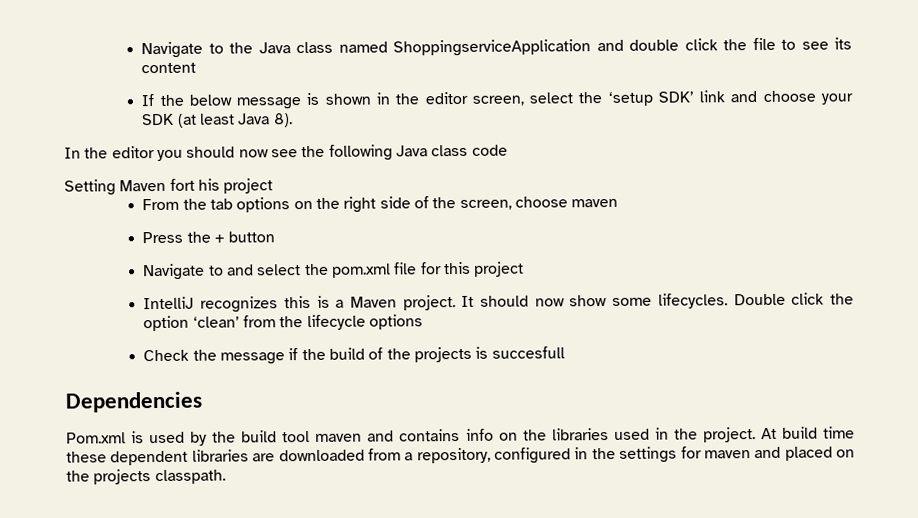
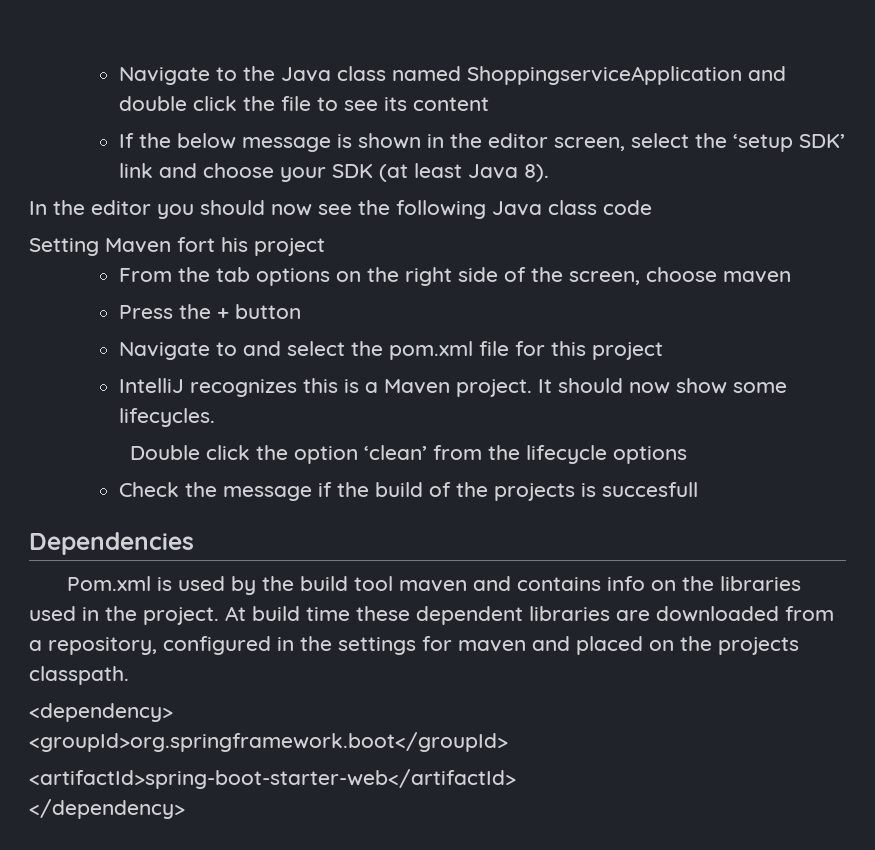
- It should now show some lifecycles. Double click the option ‘clean’ from the lifecycle options
+ It should now show some lifecycles.
+ Double click the option ‘clean’ from the lifecycle options
+ <dependency>
+ <groupId>org.springframework.boot</groupId>
+ <artifactId>spring-boot-starter-web</artifactId>
+ </dependency>

